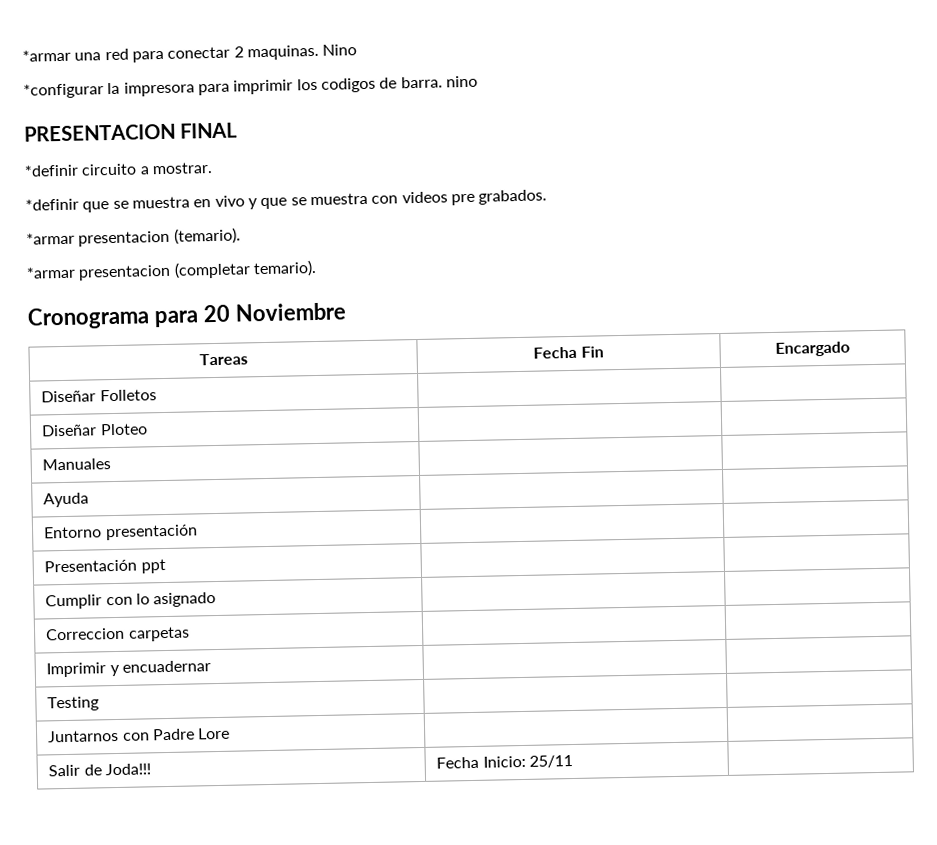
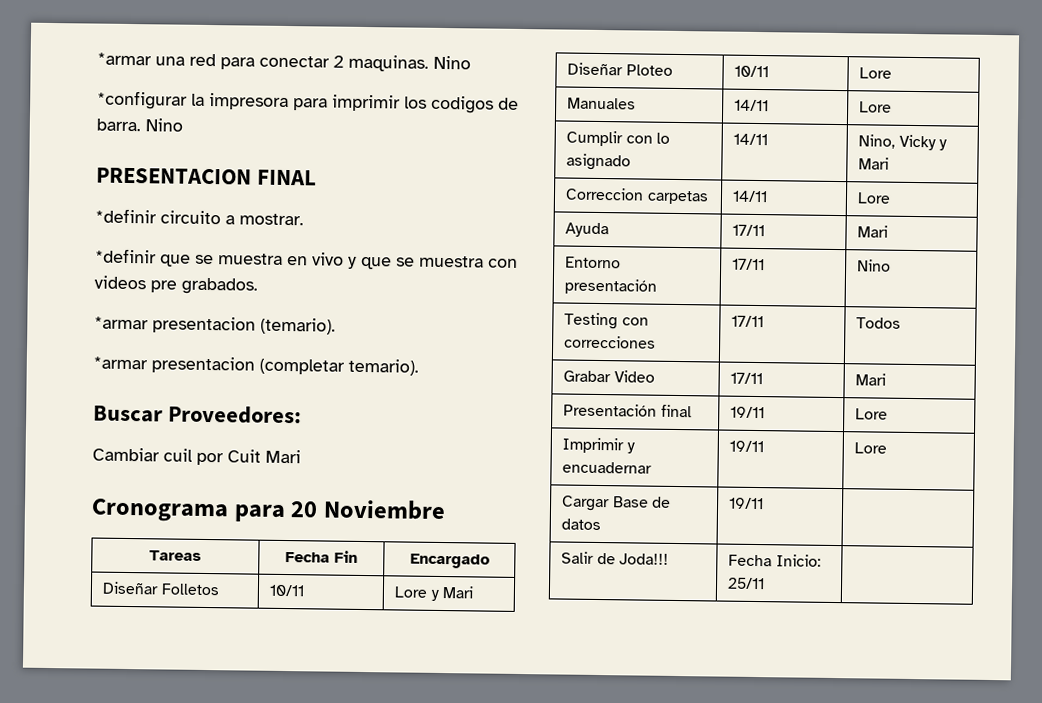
- *configurar la impresora para imprimir los codigos de barra. nino
+ *configurar la impresora para imprimir los codigos de barra. Nino
+ Buscar Proveedores:
+ Cambiar cuil por Cuit Mari
- Diseñar Folletos | |
+ Diseñar Folletos | 10/11 | Lore y Mari
- Diseñar Ploteo | |
+ Diseñar Ploteo | 10/11 | Lore
- Manuales | |
- Ayuda | |
- Entorno presentación | |
- Presentación ppt | |
+ Manuales | 14/11 | Lore
- Cumplir con lo asignado | |
- Correccion carpetas | |
- Imprimir y encuadernar | |
- Testing | |
- Juntarnos con Padre Lore | |
+ Cumplir con lo asignado | 14/11 | Nino, Vicky y Mari
+ Correccion carpetas | 14/11 | Lore
+ Ayuda | 17/11 | Mari
+ Entorno presentación | 17/11 | Nino
+ Testing con correcciones | 17/11 | Todos
+ Grabar Video | 17/11 | Mari
+ Presentación final | 19/11 | Lore
+ Imprimir y encuadernar | 19/11 | Lore
+ Cargar Base de datos | 19/11 |

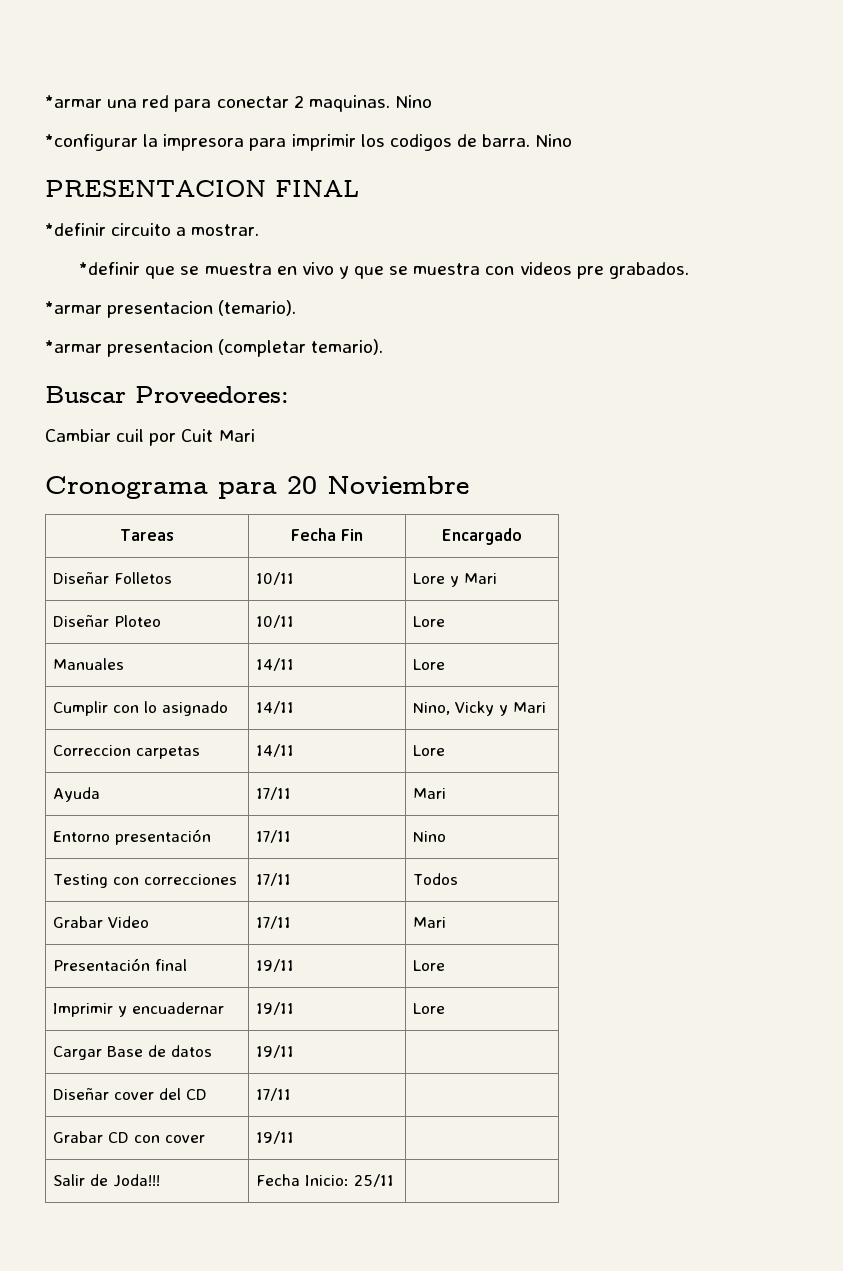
+ Diseñar cover del CD | 17/11 |
+ Grabar CD con cover | 19/11 |

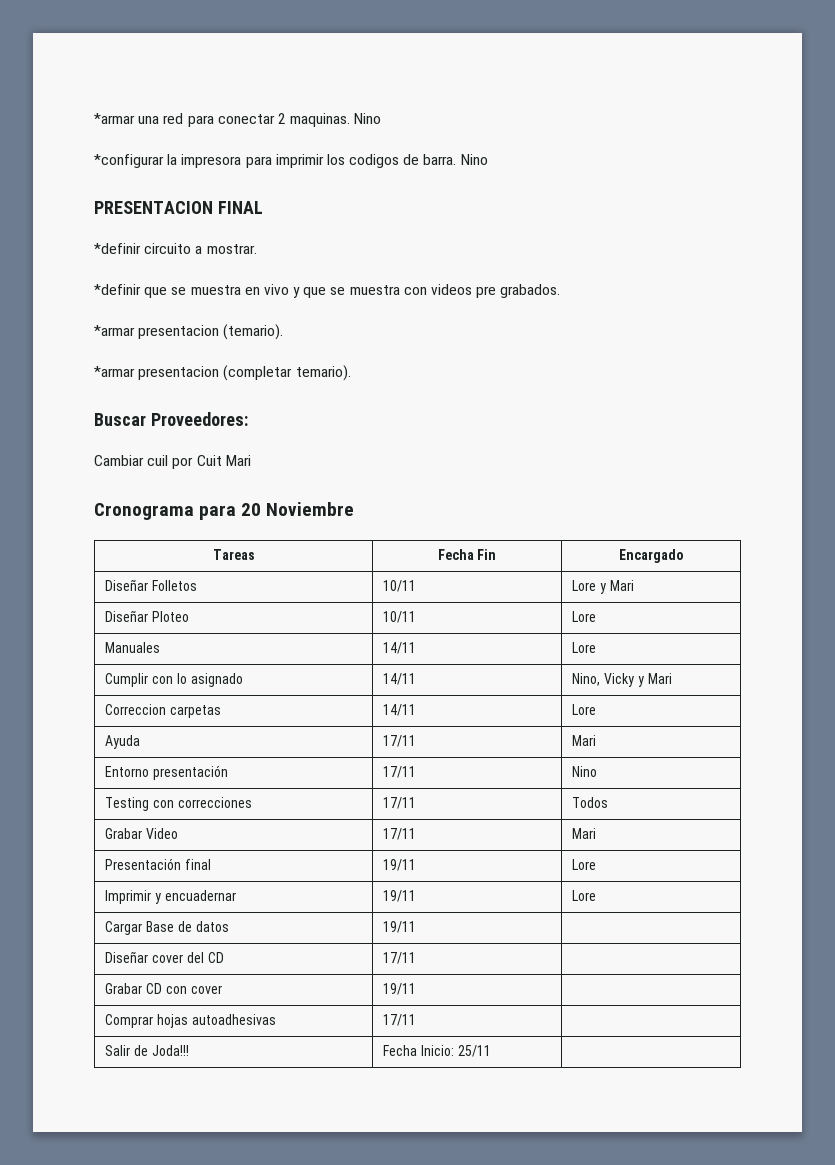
+ Comprar hojas autoadhesivas | 17/11 |

